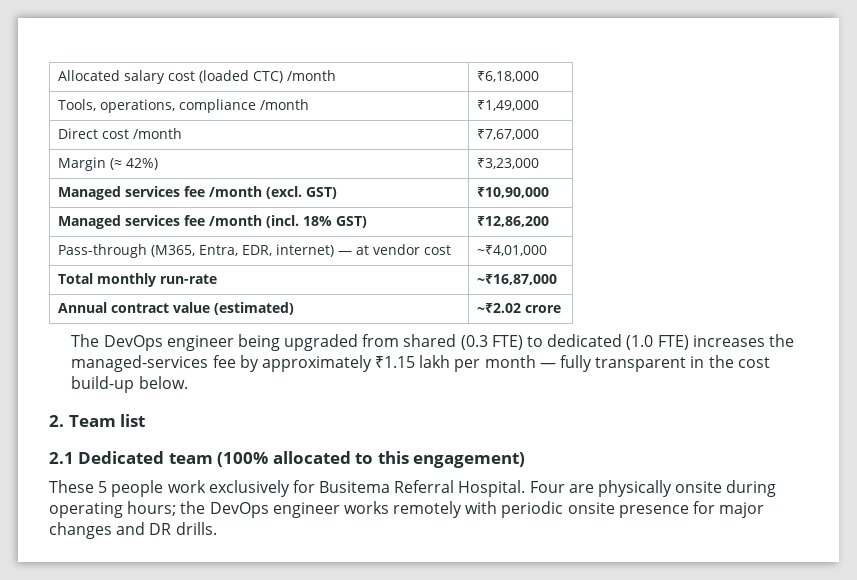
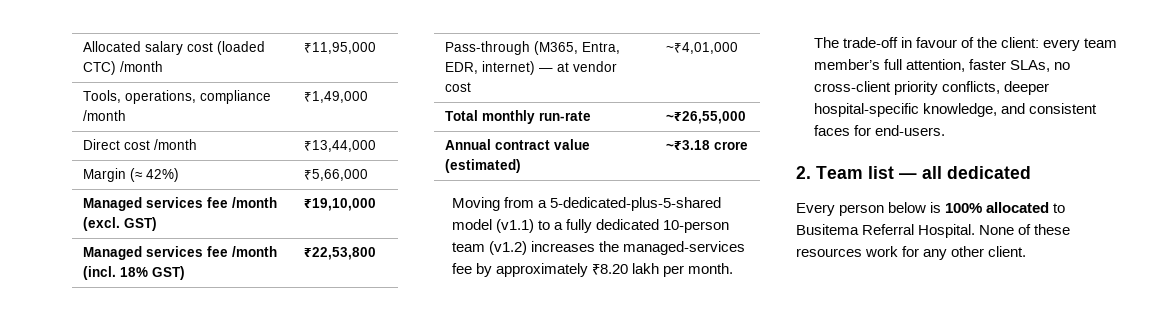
- Allocated salary cost (loaded CTC) /month | ₹6,18,000
+ Allocated salary cost (loaded CTC) /month | ₹11,95,000
- Direct cost /month | ₹7,67,000
+ Direct cost /month | ₹13,44,000
- Margin (≈ 42%) | ₹3,23,000
+ Margin (≈ 42%) | ₹5,66,000
- Managed services fee /month (excl. GST) | ₹10,90,000
+ Managed services fee /month (excl. GST) | ₹19,10,000
- Managed services fee /month (incl. 18% GST) | ₹12,86,200
+ Managed services fee /month (incl. 18% GST) | ₹22,53,800
- Total monthly run-rate | ~₹16,87,000
+ Total monthly run-rate | ~₹26,55,000
- Annual contract value (estimated) | ~₹2.02 crore
+ Annual contract value (estimated) | ~₹3.18 crore
- The DevOps engineer being upgraded from shared (0.3 FTE) to dedicated (1.0 FTE) increases the managed-services fee by approximately ₹1.15 lakh per month — fully transparent in the cost build-up below.
- 2. Team list
- 2.1 Dedicated team (100% allocated to this engagement)
- These 5 people work exclusively for Busitema Referral Hospital. Four are physically onsite during operating hours; the DevOps engineer works remotely with periodic onsite presence for major changes and DR drills.
+ Moving from a 5-dedicated-plus-5-shared model (v1.1) to a fully dedicated 10-person team (v1.2) increases the managed-services fee by approximately ₹8.20 lakh per month. The trade-off in favour of the client: every team member’s full attention, faster SLAs, no cross-client priority conflicts, deeper hospital-specific knowledge, and consistent faces for end-users.
+ 2. Team list — all dedicated
+ Every person below is 100% allocated to Busitema Referral Hospital. None of these resources work for any other client.

